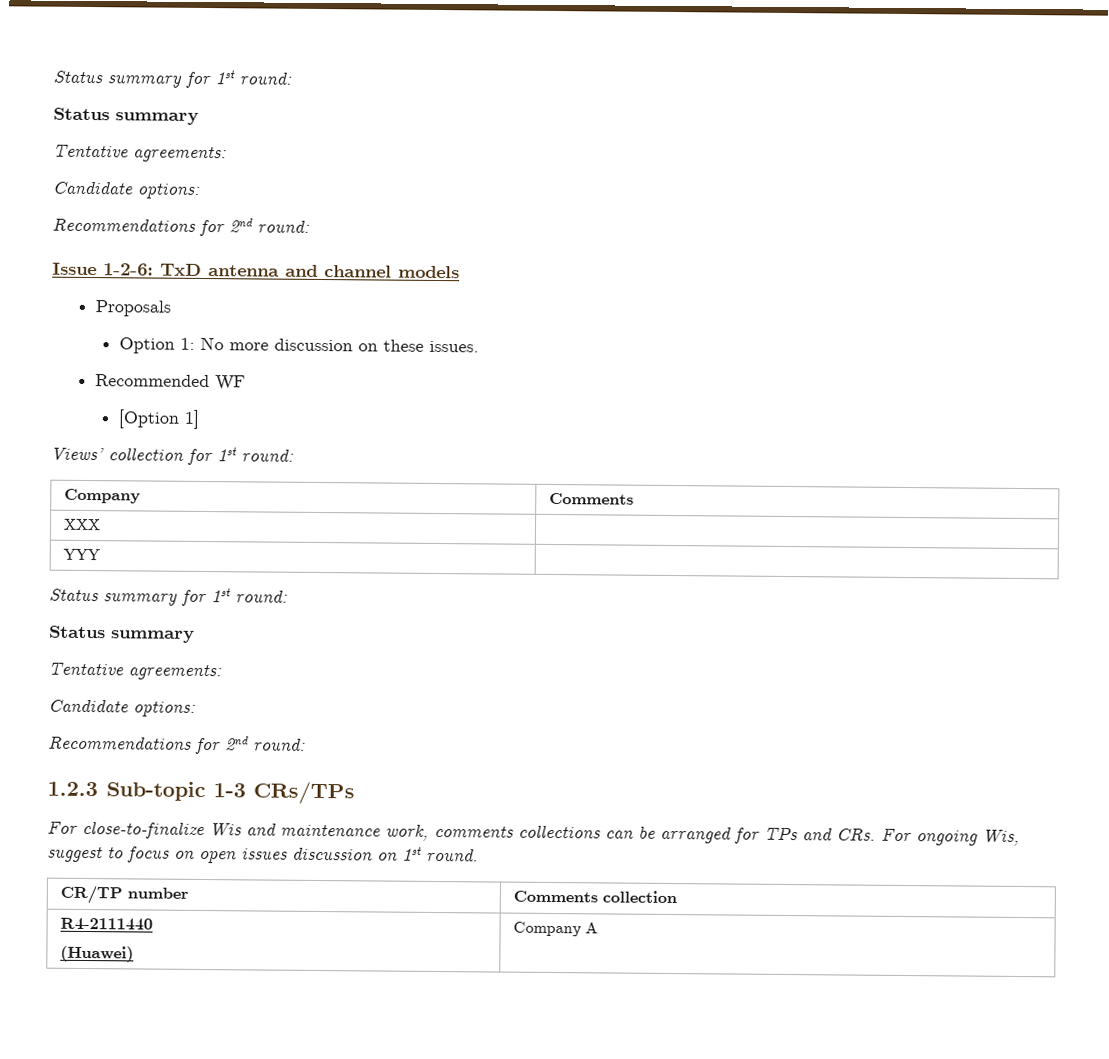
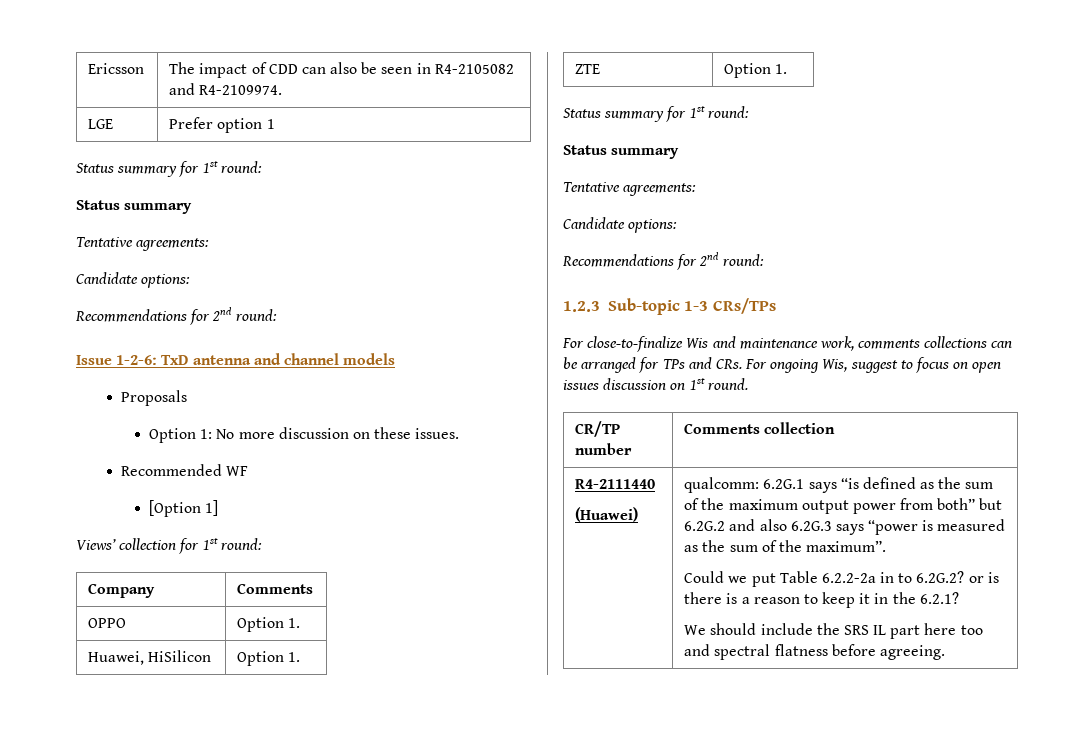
+ Ericsson | The impact of CDD can also be seen in R4-2105082 and R4-2109974.
+ LGE | Prefer option 1
- XXX |
- YYY |
+ OPPO | Option 1.
+ Huawei, HiSilicon | Option 1.
+ ZTE | Option 1.
- Company A
+ qualcomm: 6.2G.1 says “is defined as the sum of the maximum output power from both” but 6.2G.2 and also 6.2G.3 says “power is measured as the sum of the maximum”.
+ Could we put Table 6.2.2-2a in to 6.2G.2? or is there is a reason to keep it in the 6.2.1?
+ We should include the SRS IL part here too and spectral flatness before agreeing.

